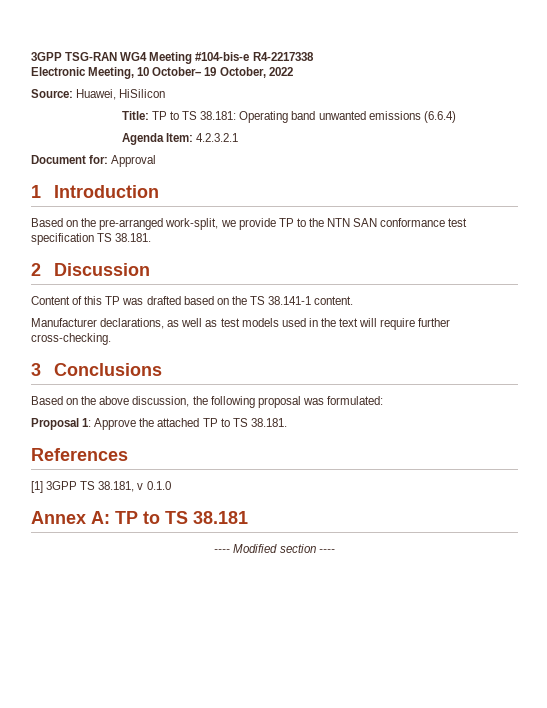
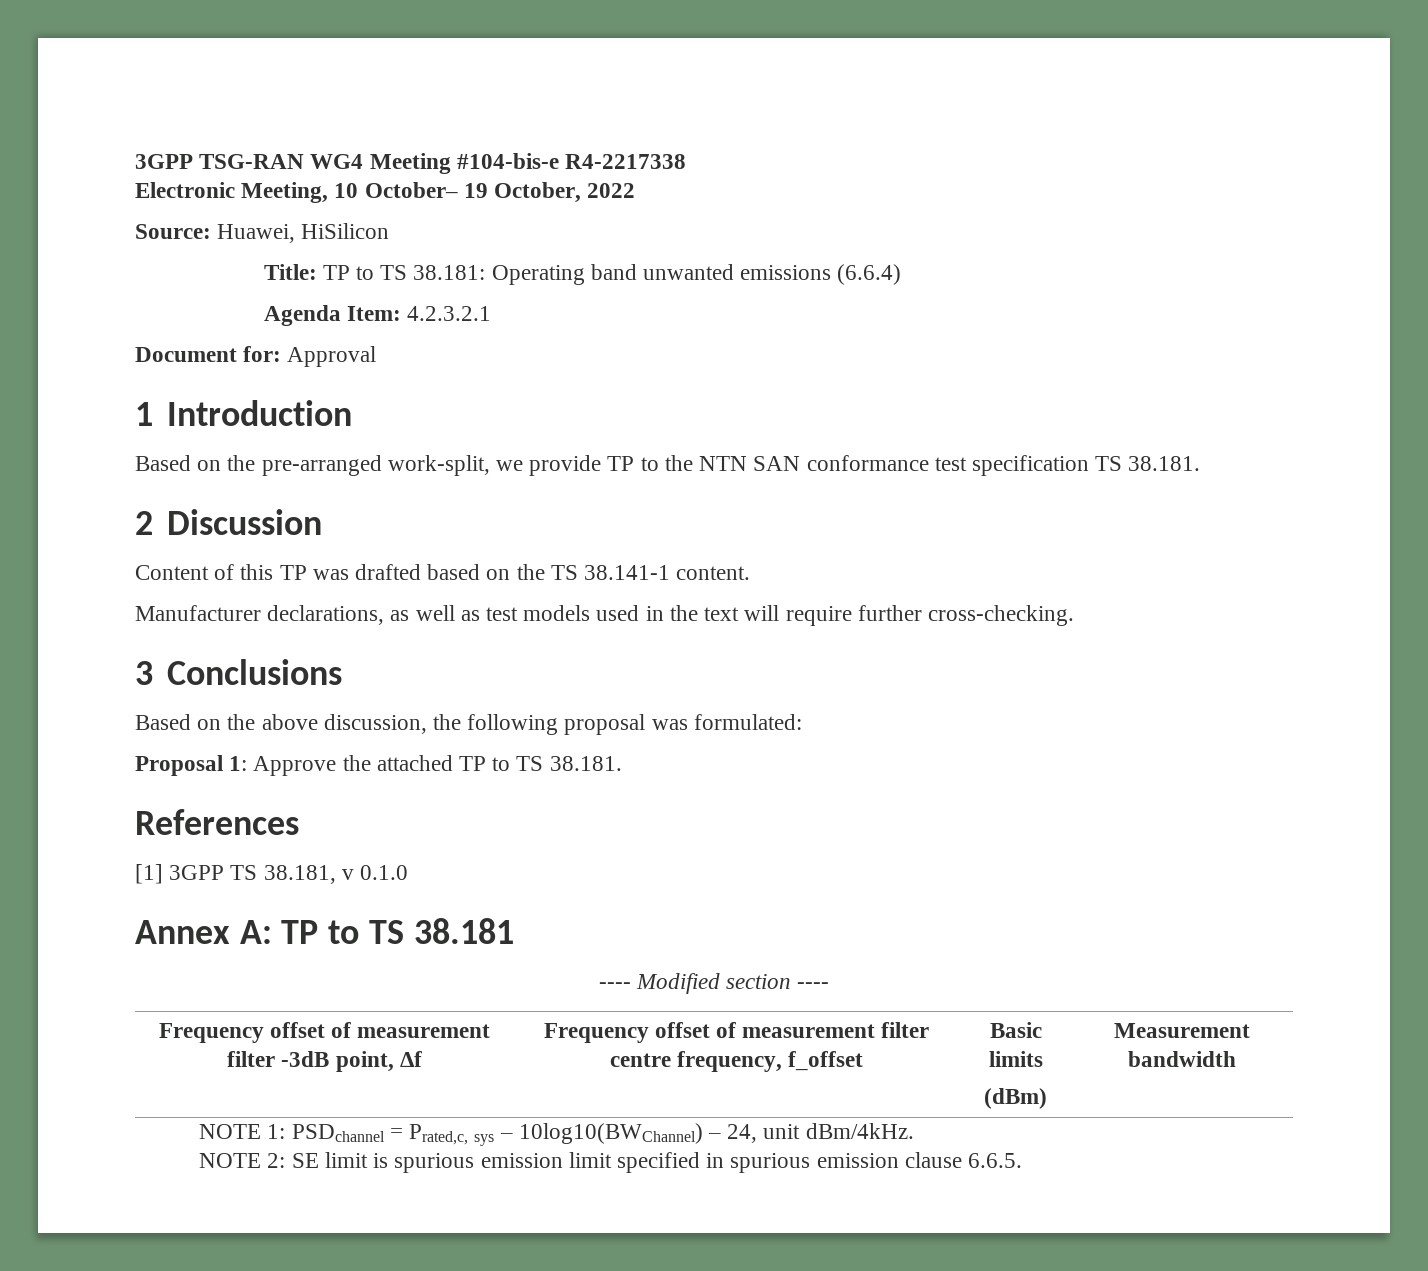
+ Frequency offset of measurement filter -3dB point, Δf | Frequency offset of measurement filter centre frequency, f_offset | Basic limits
+ (dBm) | Measurement bandwidth
+ NOTE 1: PSDchannel = Prated,c, sys – 10log10(BWChannel) – 24, unit dBm/4kHz.
+ NOTE 2: SE limit is spurious emission limit specified in spurious emission clause 6.6.5.

